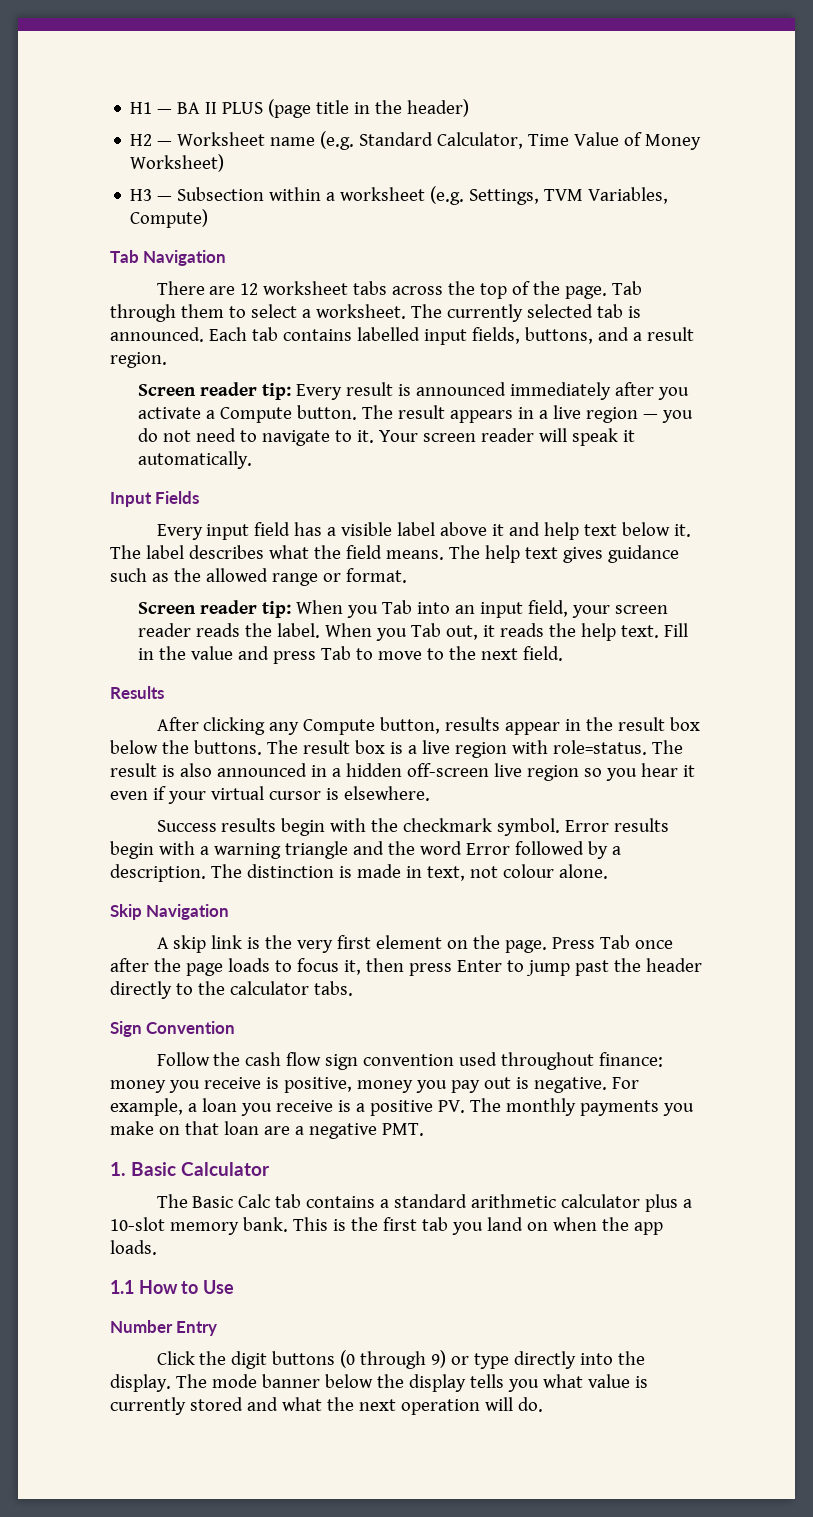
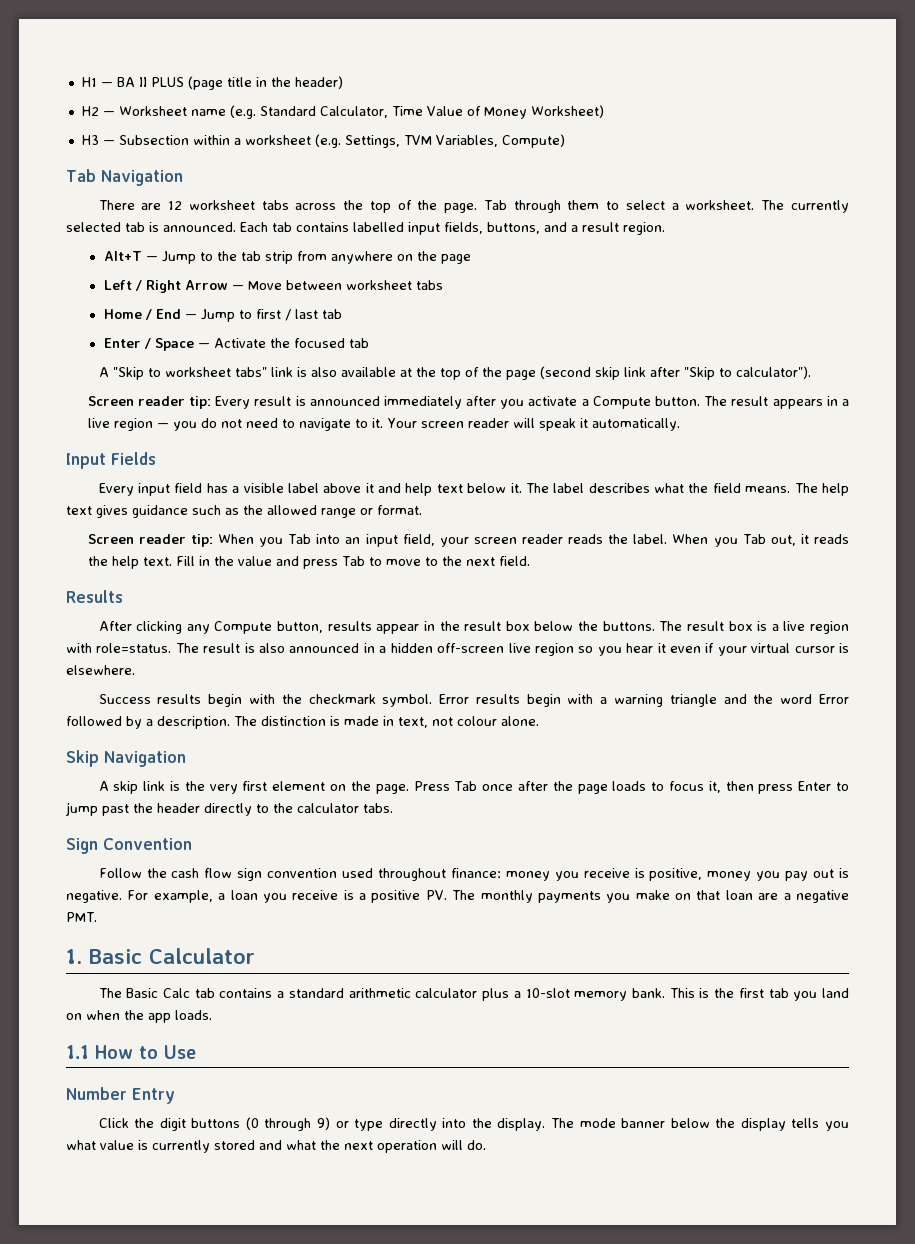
+ Alt+T — Jump to the tab strip from anywhere on the page
+ Left / Right Arrow — Move between worksheet tabs
+ Home / End — Jump to first / last tab
+ Enter / Space — Activate the focused tab
+ A "Skip to worksheet tabs" link is also available at the top of the page (second skip link after "Skip to calculator").

